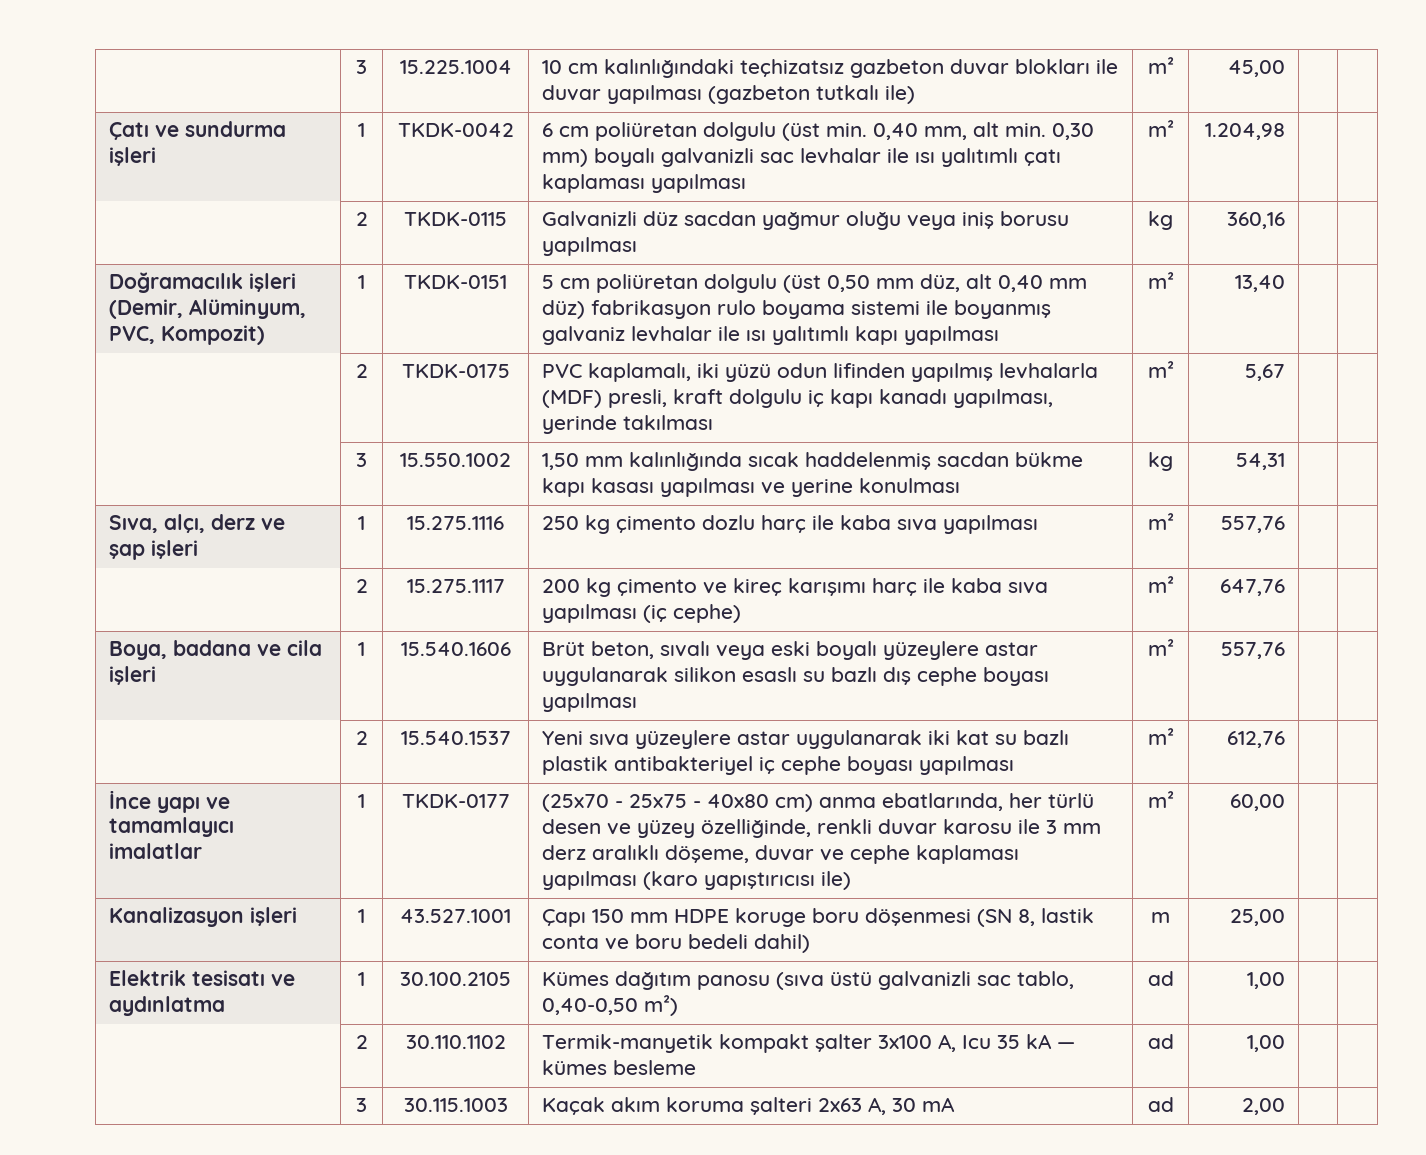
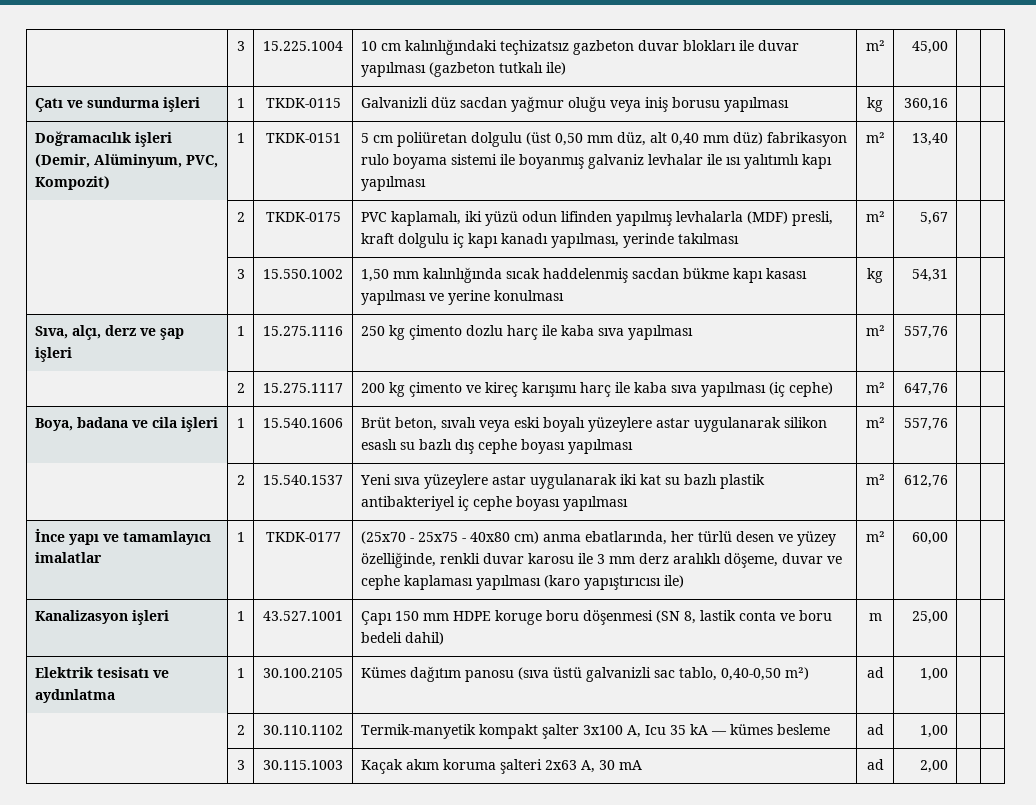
- Çatı ve sundurma işleri | 1 | TKDK-0042 | 6 cm poliüretan dolgulu (üst min. 0,40 mm, alt min. 0,30 mm) boyalı galvanizli sac levhalar ile ısı yalıtımlı çatı kaplaması yapılması | m² | 1.204,98 | |
- | 2 | TKDK-0115 | Galvanizli düz sacdan yağmur oluğu veya iniş borusu yapılması | kg | 360,16 | |
+ Çatı ve sundurma işleri | 1 | TKDK-0115 | Galvanizli düz sacdan yağmur oluğu veya iniş borusu yapılması | kg | 360,16 | |

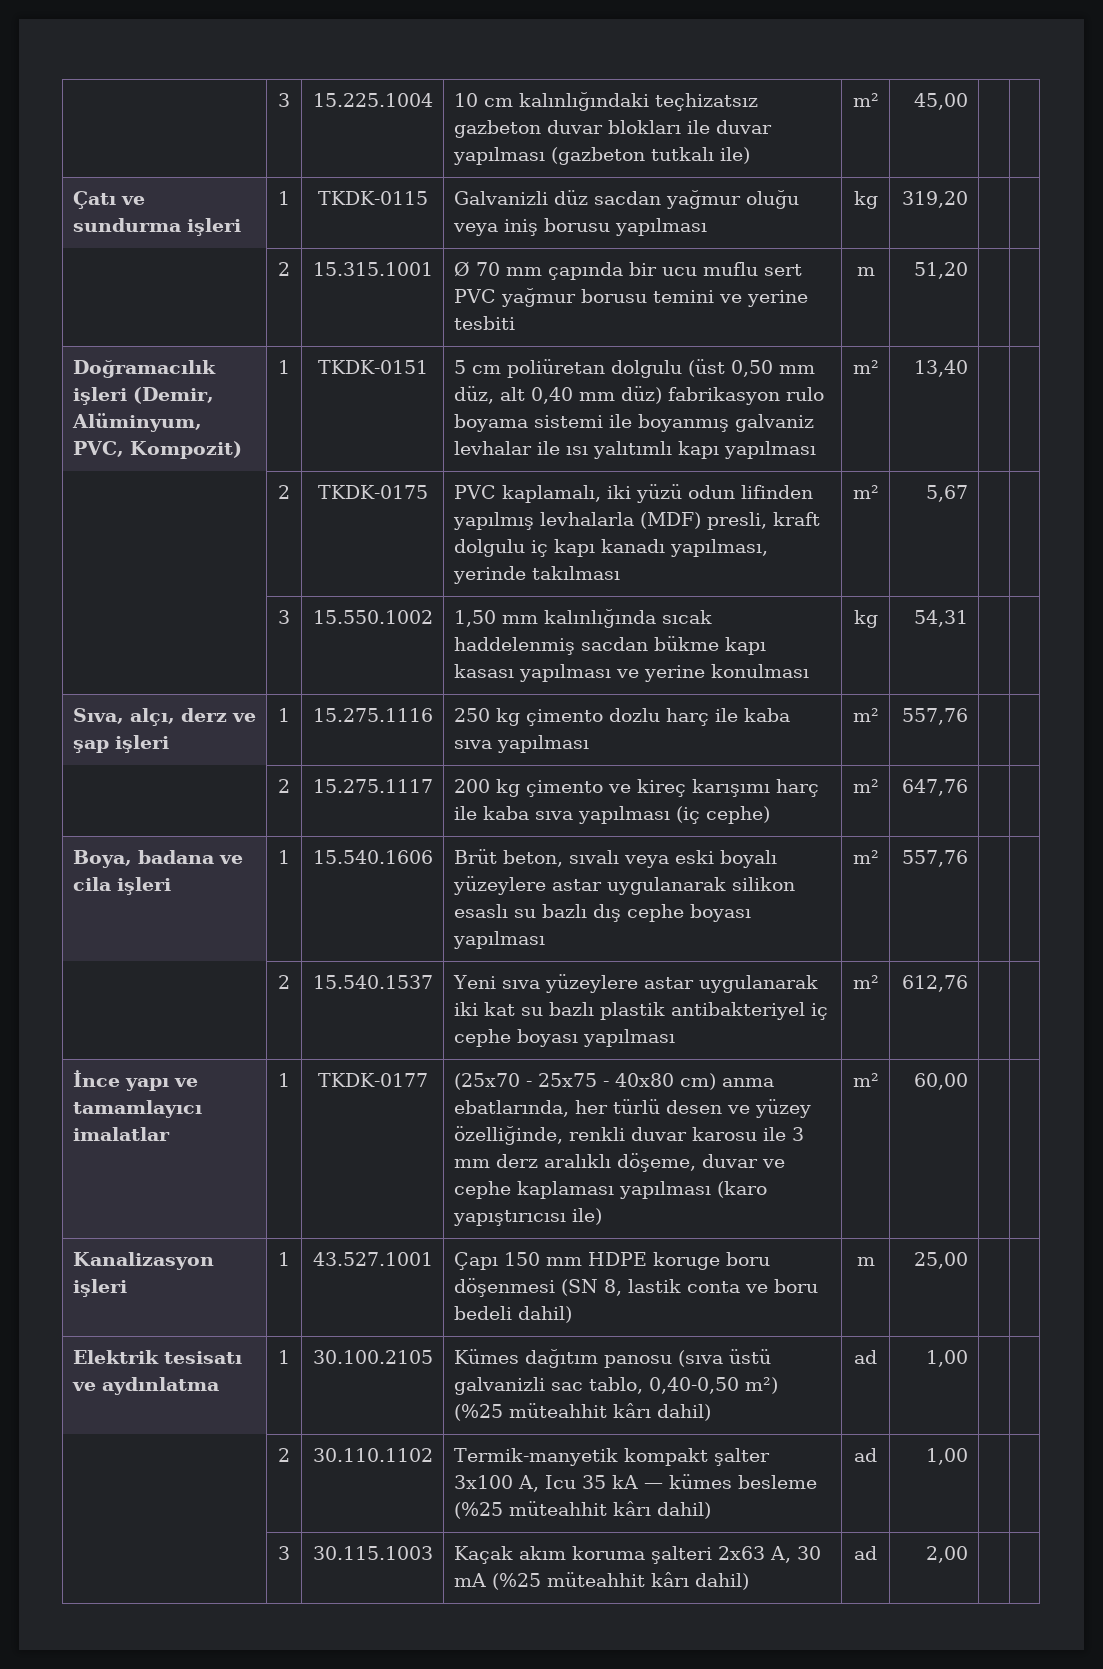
- Çatı ve sundurma işleri | 1 | TKDK-0115 | Galvanizli düz sacdan yağmur oluğu veya iniş borusu yapılması | kg | 360,16 | |
+ Çatı ve sundurma işleri | 1 | TKDK-0115 | Galvanizli düz sacdan yağmur oluğu veya iniş borusu yapılması | kg | 319,20 | |
+ | 2 | 15.315.1001 | Ø 70 mm çapında bir ucu muflu sert PVC yağmur borusu temini ve yerine tesbiti | m | 51,20 | |
- Elektrik tesisatı ve aydınlatma | 1 | 30.100.2105 | Kümes dağıtım panosu (sıva üstü galvanizli sac tablo, 0,40-0,50 m²) | ad | 1,00 | |
+ Elektrik tesisatı ve aydınlatma | 1 | 30.100.2105 | Kümes dağıtım panosu (sıva üstü galvanizli sac tablo, 0,40-0,50 m²) (%25 müteahhit kârı dahil) | ad | 1,00 | |
- | 2 | 30.110.1102 | Termik-manyetik kompakt şalter 3x100 A, Icu 35 kA — kümes besleme | ad | 1,00 | |
+ | 2 | 30.110.1102 | Termik-manyetik kompakt şalter 3x100 A, Icu 35 kA — kümes besleme (%25 müteahhit kârı dahil) | ad | 1,00 | |
- | 3 | 30.115.1003 | Kaçak akım koruma şalteri 2x63 A, 30 mA | ad | 2,00 | |
+ | 3 | 30.115.1003 | Kaçak akım koruma şalteri 2x63 A, 30 mA (%25 müteahhit kârı dahil) | ad | 2,00 | |

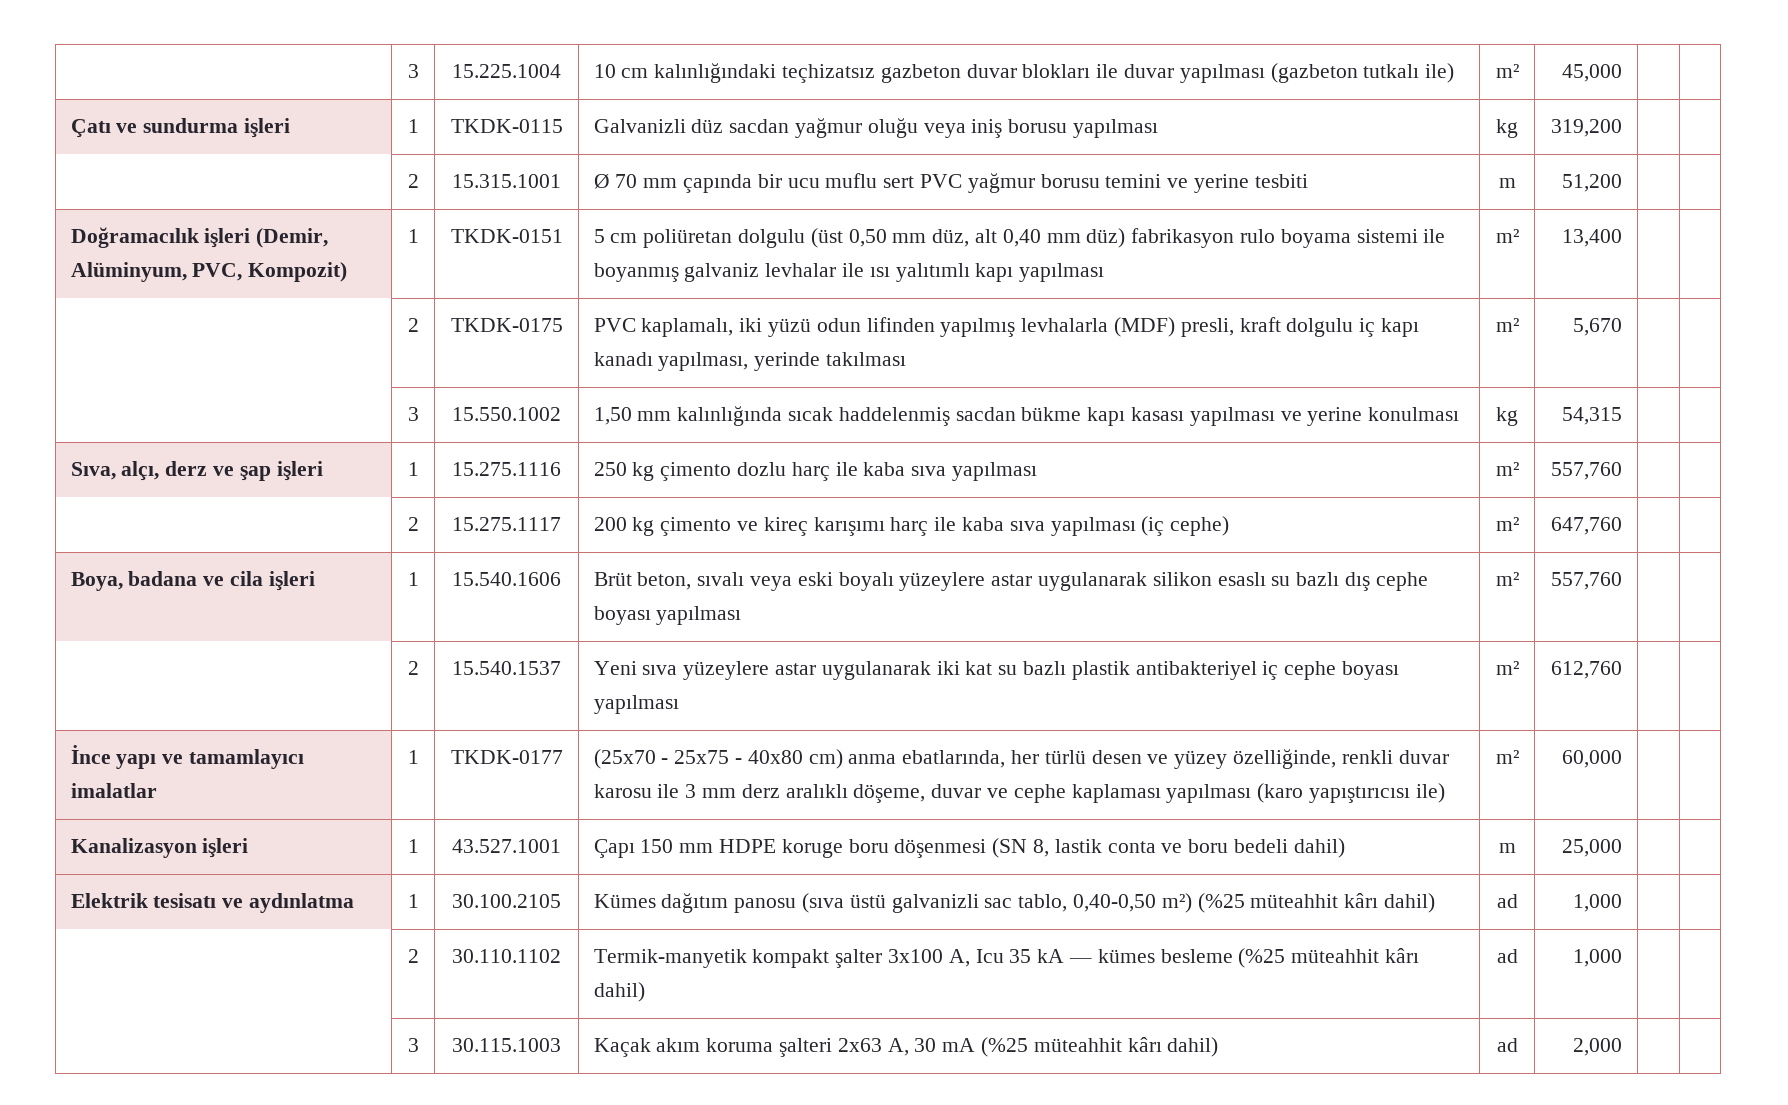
- | 3 | 15.225.1004 | 10 cm kalınlığındaki teçhizatsız gazbeton duvar blokları ile duvar yapılması (gazbeton tutkalı ile) | m² | 45,00 | |
+ | 3 | 15.225.1004 | 10 cm kalınlığındaki teçhizatsız gazbeton duvar blokları ile duvar yapılması (gazbeton tutkalı ile) | m² | 45,000 | |
- Çatı ve sundurma işleri | 1 | TKDK-0115 | Galvanizli düz sacdan yağmur oluğu veya iniş borusu yapılması | kg | 319,20 | |
+ Çatı ve sundurma işleri | 1 | TKDK-0115 | Galvanizli düz sacdan yağmur oluğu veya iniş borusu yapılması | kg | 319,200 | |
- | 2 | 15.315.1001 | Ø 70 mm çapında bir ucu muflu sert PVC yağmur borusu temini ve yerine tesbiti | m | 51,20 | |
+ | 2 | 15.315.1001 | Ø 70 mm çapında bir ucu muflu sert PVC yağmur borusu temini ve yerine tesbiti | m | 51,200 | |
- Doğramacılık işleri (Demir, Alüminyum, PVC, Kompozit) | 1 | TKDK-0151 | 5 cm poliüretan dolgulu (üst 0,50 mm düz, alt 0,40 mm düz) fabrikasyon rulo boyama sistemi ile boyanmış galvaniz levhalar ile ısı yalıtımlı kapı yapılması | m² | 13,40 | |
+ Doğramacılık işleri (Demir, Alüminyum, PVC, Kompozit) | 1 | TKDK-0151 | 5 cm poliüretan dolgulu (üst 0,50 mm düz, alt 0,40 mm düz) fabrikasyon rulo boyama sistemi ile boyanmış galvaniz levhalar ile ısı yalıtımlı kapı yapılması | m² | 13,400 | |
- | 2 | TKDK-0175 | PVC kaplamalı, iki yüzü odun lifinden yapılmış levhalarla (MDF) presli, kraft dolgulu iç kapı kanadı yapılması, yerinde takılması | m² | 5,67 | |
+ | 2 | TKDK-0175 | PVC kaplamalı, iki yüzü odun lifinden yapılmış levhalarla (MDF) presli, kraft dolgulu iç kapı kanadı yapılması, yerinde takılması | m² | 5,670 | |
- | 3 | 15.550.1002 | 1,50 mm kalınlığında sıcak haddelenmiş sacdan bükme kapı kasası yapılması ve yerine konulması | kg | 54,31 | |
+ | 3 | 15.550.1002 | 1,50 mm kalınlığında sıcak haddelenmiş sacdan bükme kapı kasası yapılması ve yerine konulması | kg | 54,315 | |
- Sıva, alçı, derz ve şap işleri | 1 | 15.275.1116 | 250 kg çimento dozlu harç ile kaba sıva yapılması | m² | 557,76 | |
+ Sıva, alçı, derz ve şap işleri | 1 | 15.275.1116 | 250 kg çimento dozlu harç ile kaba sıva yapılması | m² | 557,760 | |
- | 2 | 15.275.1117 | 200 kg çimento ve kireç karışımı harç ile kaba sıva yapılması (iç cephe) | m² | 647,76 | |
+ | 2 | 15.275.1117 | 200 kg çimento ve kireç karışımı harç ile kaba sıva yapılması (iç cephe) | m² | 647,760 | |
- Boya, badana ve cila işleri | 1 | 15.540.1606 | Brüt beton, sıvalı veya eski boyalı yüzeylere astar uygulanarak silikon esaslı su bazlı dış cephe boyası yapılması | m² | 557,76 | |
+ Boya, badana ve cila işleri | 1 | 15.540.1606 | Brüt beton, sıvalı veya eski boyalı yüzeylere astar uygulanarak silikon esaslı su bazlı dış cephe boyası yapılması | m² | 557,760 | |
- | 2 | 15.540.1537 | Yeni sıva yüzeylere astar uygulanarak iki kat su bazlı plastik antibakteriyel iç cephe boyası yapılması | m² | 612,76 | |
+ | 2 | 15.540.1537 | Yeni sıva yüzeylere astar uygulanarak iki kat su bazlı plastik antibakteriyel iç cephe boyası yapılması | m² | 612,760 | |
- İnce yapı ve tamamlayıcı imalatlar | 1 | TKDK-0177 | (25x70 - 25x75 - 40x80 cm) anma ebatlarında, her türlü desen ve yüzey özelliğinde, renkli duvar karosu ile 3 mm derz aralıklı döşeme, duvar ve cephe kaplaması yapılması (karo yapıştırıcısı ile) | m² | 60,00 | |
+ İnce yapı ve tamamlayıcı imalatlar | 1 | TKDK-0177 | (25x70 - 25x75 - 40x80 cm) anma ebatlarında, her türlü desen ve yüzey özelliğinde, renkli duvar karosu ile 3 mm derz aralıklı döşeme, duvar ve cephe kaplaması yapılması (karo yapıştırıcısı ile) | m² | 60,000 | |
- Kanalizasyon işleri | 1 | 43.527.1001 | Çapı 150 mm HDPE koruge boru döşenmesi (SN 8, lastik conta ve boru bedeli dahil) | m | 25,00 | |
+ Kanalizasyon işleri | 1 | 43.527.1001 | Çapı 150 mm HDPE koruge boru döşenmesi (SN 8, lastik conta ve boru bedeli dahil) | m | 25,000 | |
- Elektrik tesisatı ve aydınlatma | 1 | 30.100.2105 | Kümes dağıtım panosu (sıva üstü galvanizli sac tablo, 0,40-0,50 m²) (%25 müteahhit kârı dahil) | ad | 1,00 | |
+ Elektrik tesisatı ve aydınlatma | 1 | 30.100.2105 | Kümes dağıtım panosu (sıva üstü galvanizli sac tablo, 0,40-0,50 m²) (%25 müteahhit kârı dahil) | ad | 1,000 | |
- | 2 | 30.110.1102 | Termik-manyetik kompakt şalter 3x100 A, Icu 35 kA — kümes besleme (%25 müteahhit kârı dahil) | ad | 1,00 | |
+ | 2 | 30.110.1102 | Termik-manyetik kompakt şalter 3x100 A, Icu 35 kA — kümes besleme (%25 müteahhit kârı dahil) | ad | 1,000 | |
- | 3 | 30.115.1003 | Kaçak akım koruma şalteri 2x63 A, 30 mA (%25 müteahhit kârı dahil) | ad | 2,00 | |
+ | 3 | 30.115.1003 | Kaçak akım koruma şalteri 2x63 A, 30 mA (%25 müteahhit kârı dahil) | ad | 2,000 | |

